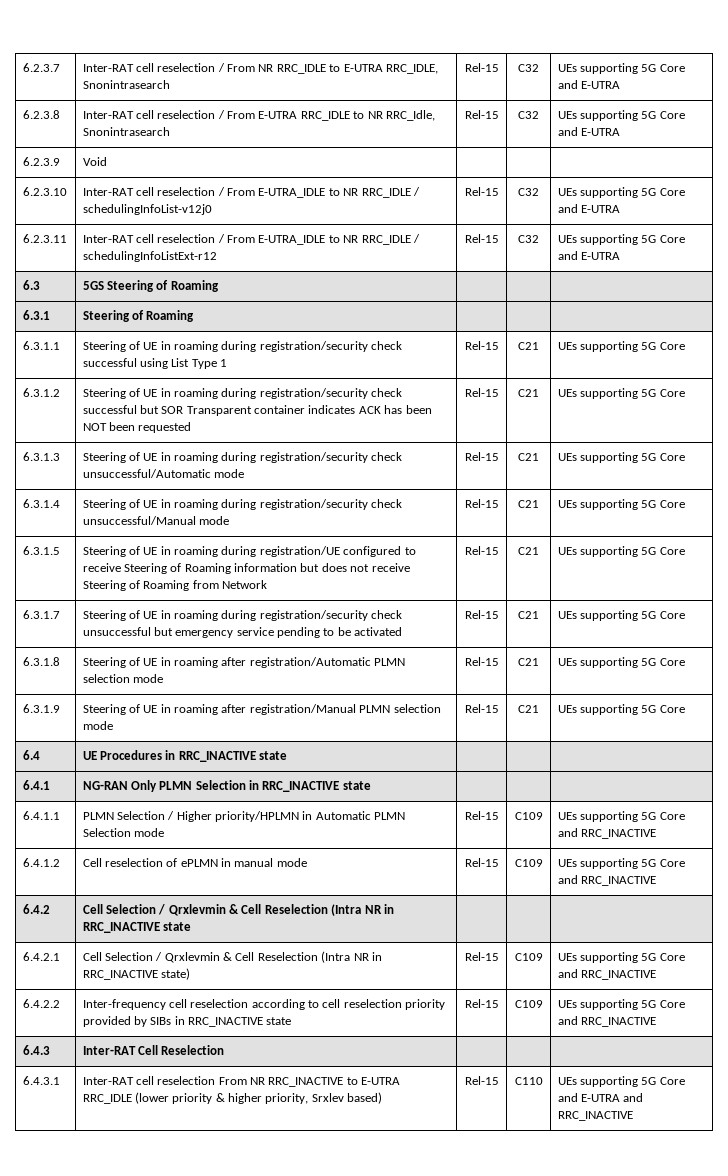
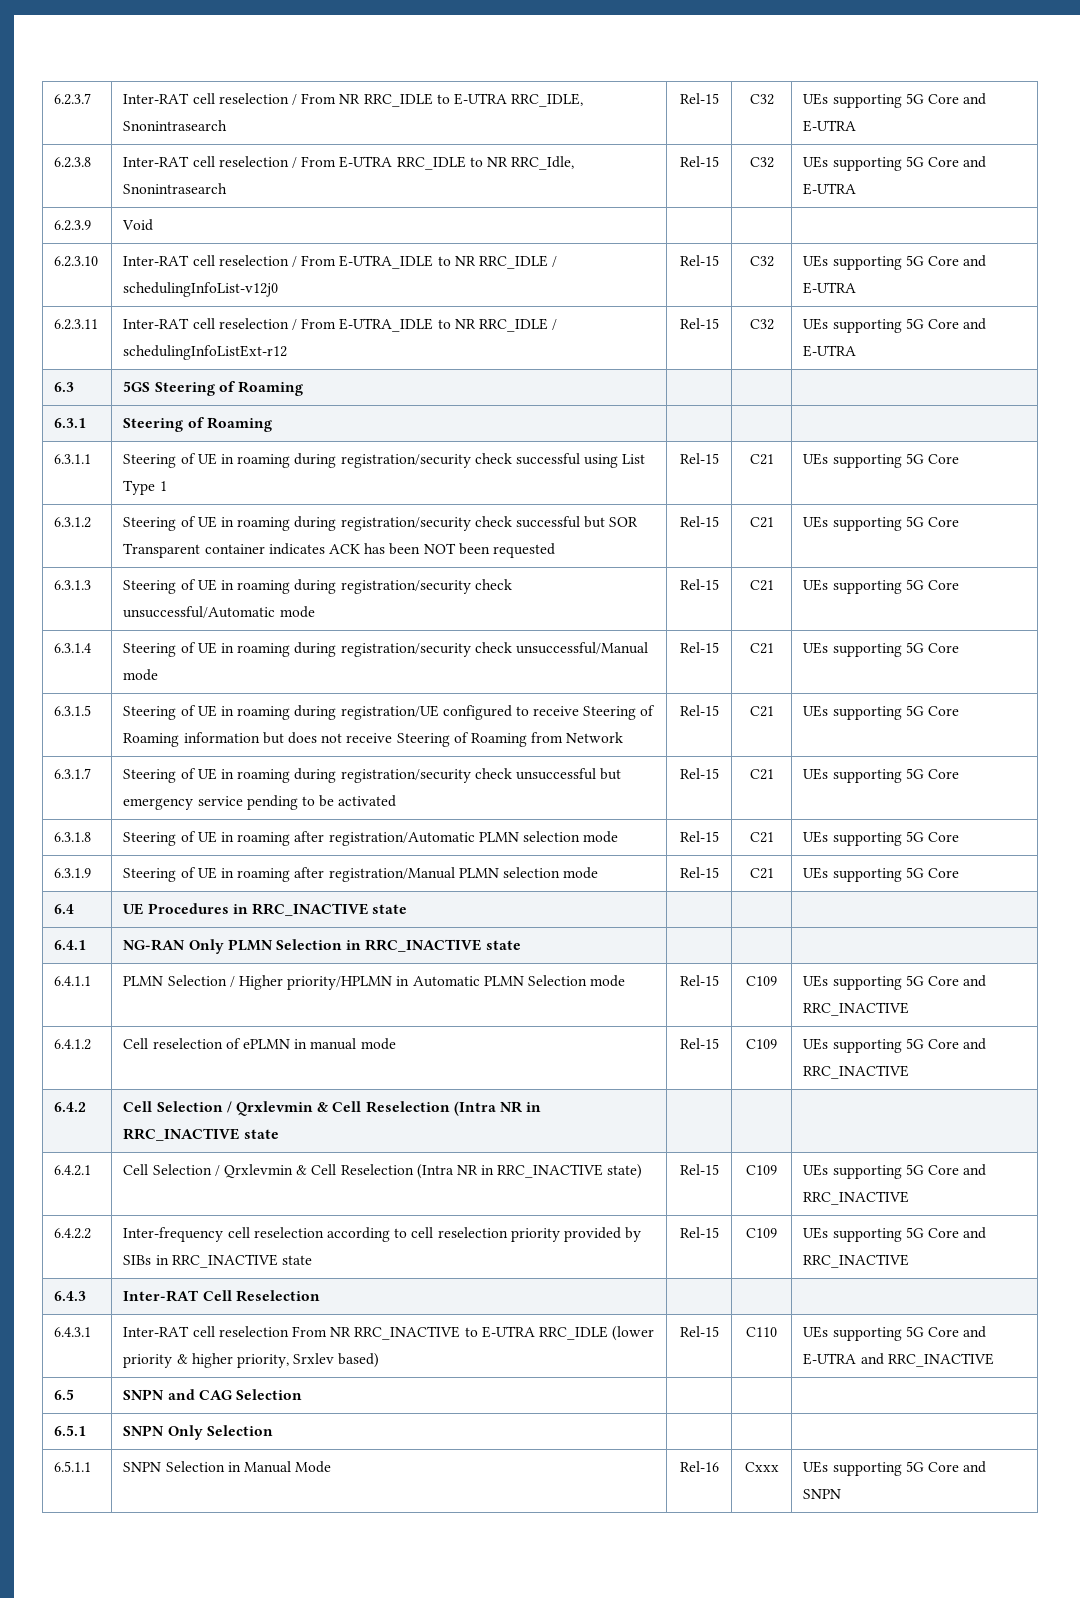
+ 6.5 | SNPN and CAG Selection | | |
+ 6.5.1 | SNPN Only Selection | | |
+ 6.5.1.1 | SNPN Selection in Manual Mode | Rel-16 | Cxxx | UEs supporting 5G Core and SNPN

